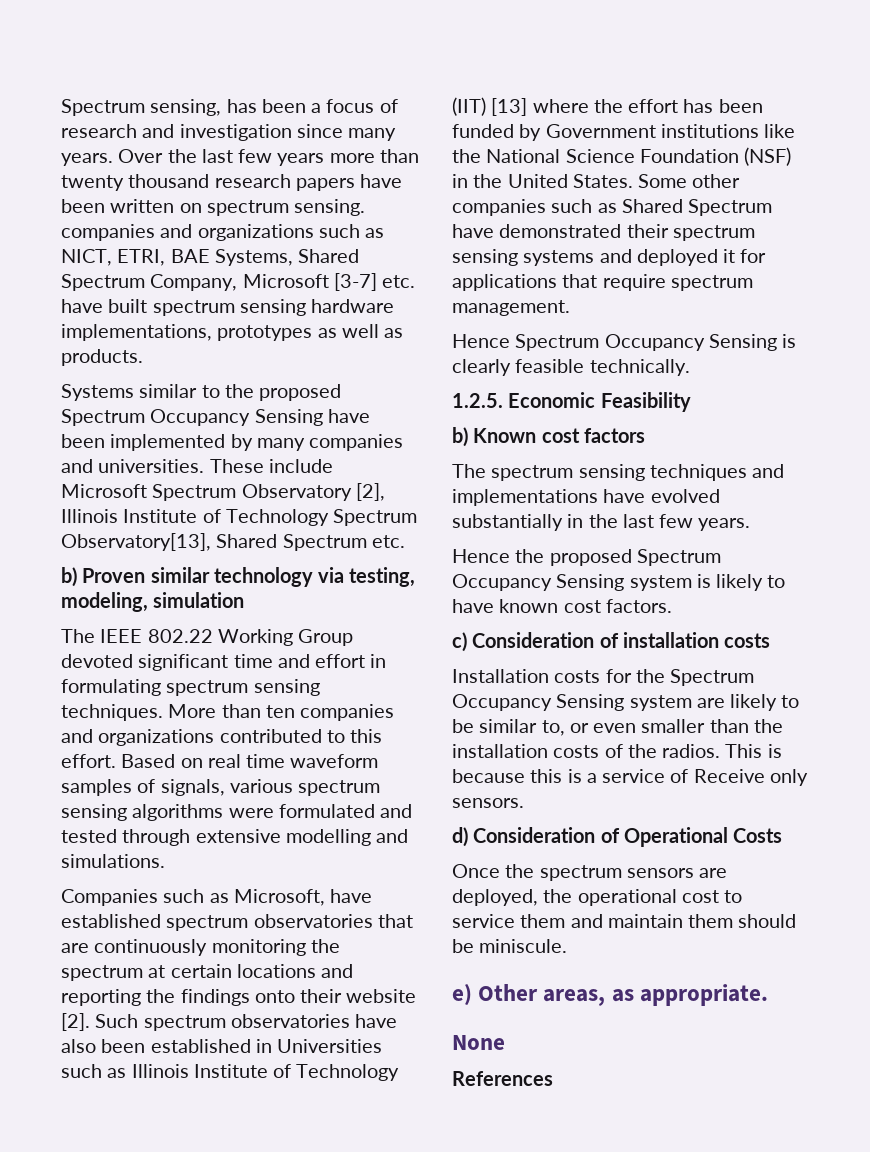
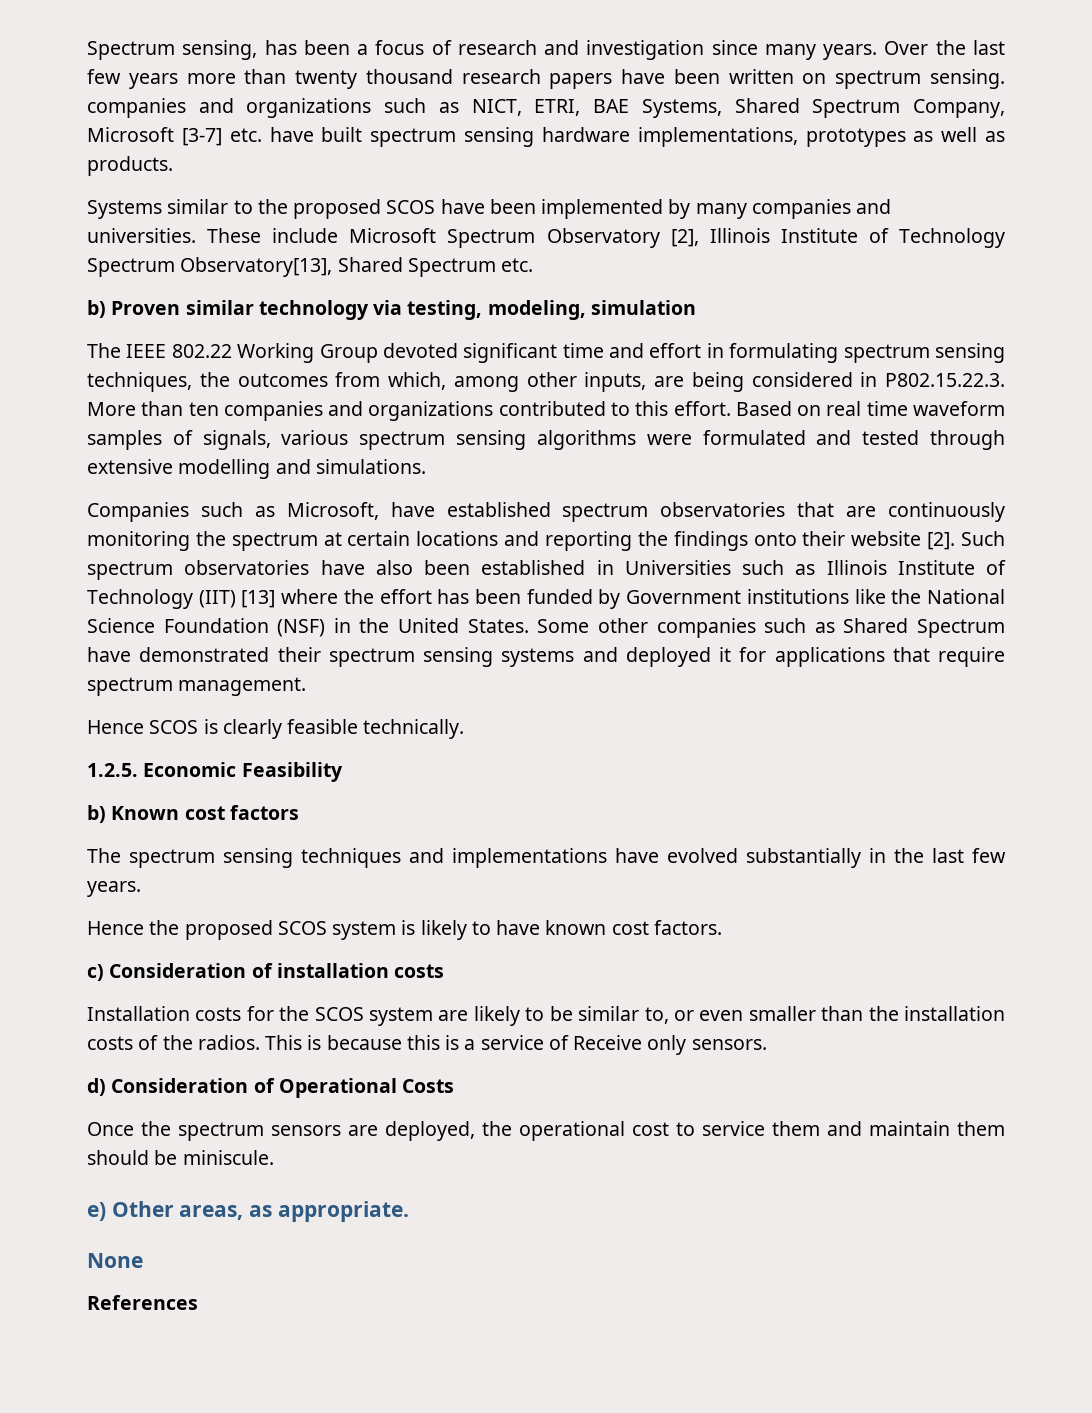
- Systems similar to the proposed Spectrum Occupancy Sensing have been implemented by many companies and universities.
+ Systems similar to the proposed SCOS have been implemented by many companies and universities.
- The IEEE 802.22 Working Group devoted significant time and effort in formulating spectrum sensing techniques. More than ten companies and organizations contributed to this effort.
+ The IEEE 802.22 Working Group devoted significant time and effort in formulating spectrum sensing techniques, the outcomes from which, among other inputs, are being considered in P802.15.22.3. More than ten companies and organizations contributed to this effort.
- Hence Spectrum Occupancy Sensing is clearly feasible technically.
+ Hence SCOS is clearly feasible technically.
- Hence the proposed Spectrum Occupancy Sensing system is likely to have known cost factors.
+ Hence the proposed SCOS system is likely to have known cost factors.
- Installation costs for the Spectrum Occupancy Sensing system are likely to be similar to, or even smaller than the installation costs of the radios.
+ Installation costs for the SCOS system are likely to be similar to, or even smaller than the installation costs of the radios.

